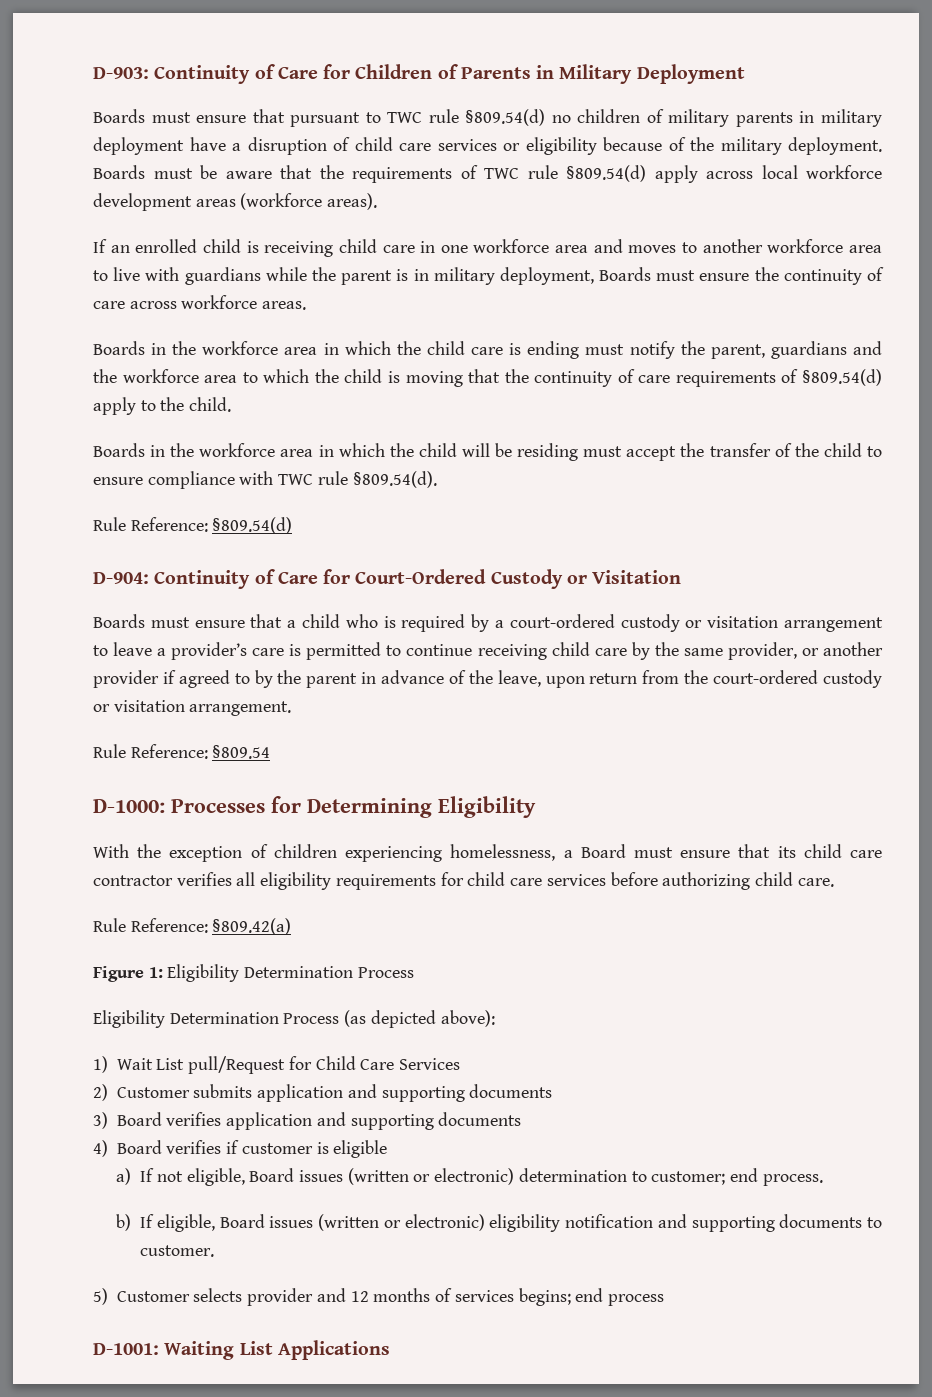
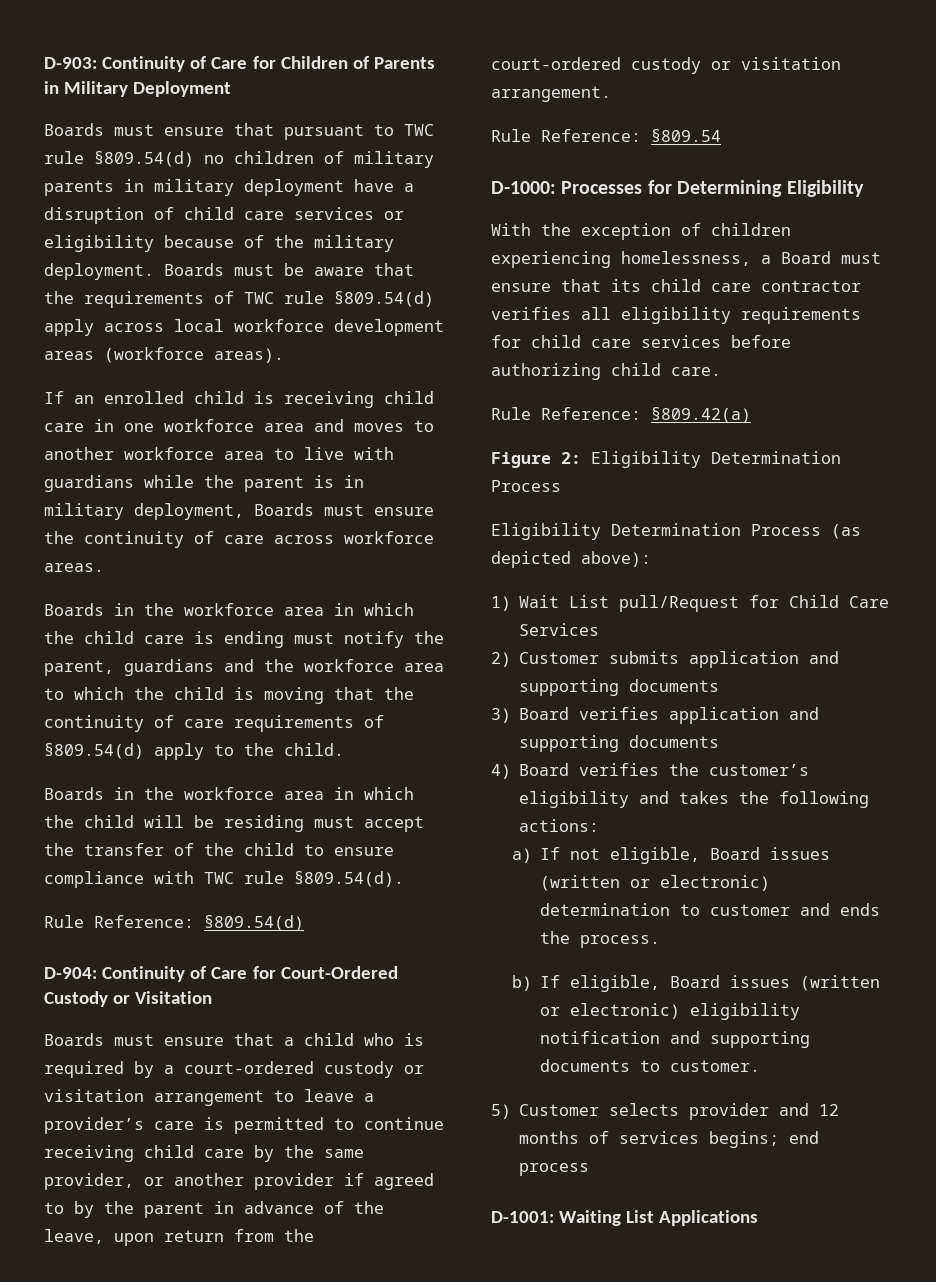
- Figure 1: Eligibility Determination Process
+ Figure 2: Eligibility Determination Process
- 4) Board verifies if customer is eligible
+ 4) Board verifies the customer’s eligibility and takes the following actions:
- a) If not eligible, Board issues (written or electronic) determination to customer; end process.
+ a) If not eligible, Board issues (written or electronic) determination to customer and ends the process.

